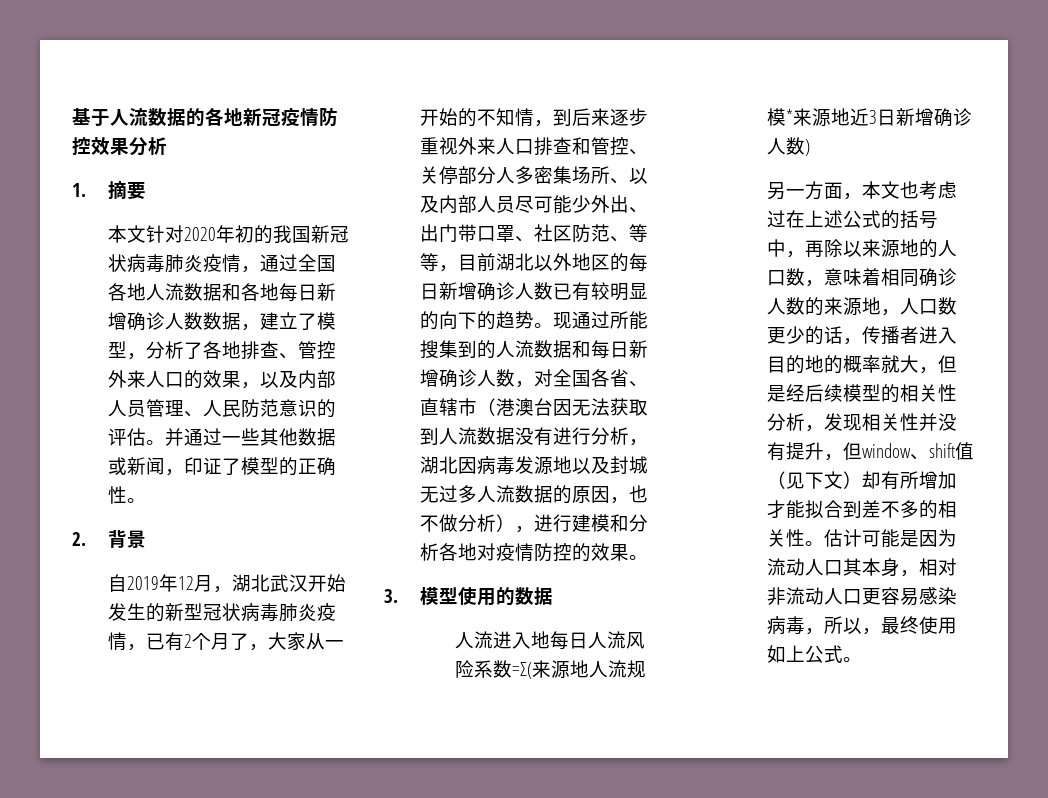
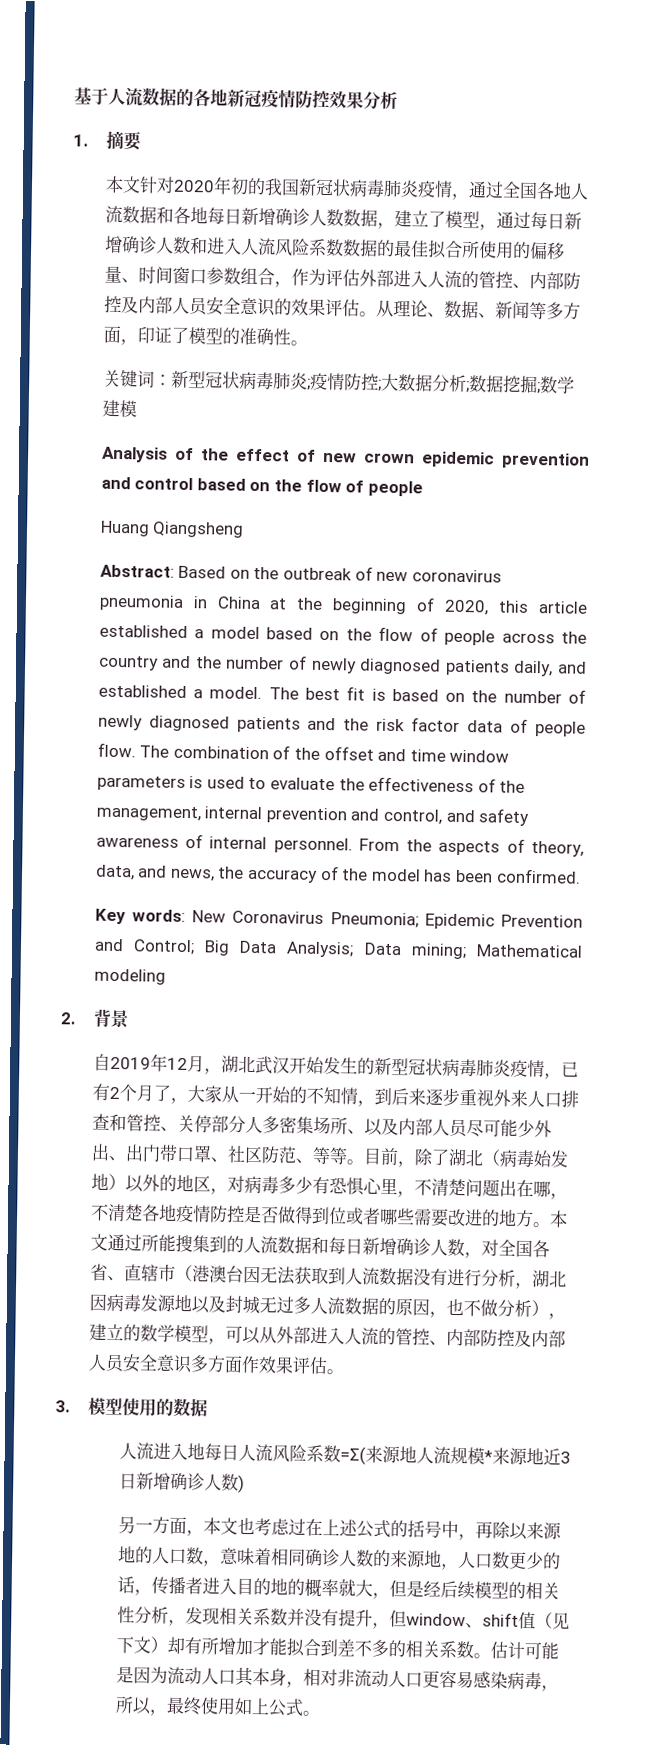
- 本文针对2020年初的我国新冠状病毒肺炎疫情，通过全国各地人流数据和各地每日新增确诊人数数据，建立了模型，分析了各地排查、管控外来人口的效果，以及内部人员管理、人民防范意识的评估。并通过一些其他数据或新闻，印证了模型的正确性。
+ 本文针对2020年初的我国新冠状病毒肺炎疫情，通过全国各地人流数据和各地每日新增确诊人数数据，建立了模型，通过每日新增确诊人数和进入人流风险系数数据的最佳拟合所使用的偏移量、时间窗口参数组合，作为评估外部进入人流的管控、内部防控及内部人员安全意识的效果评估。从理论、数据、新闻等多方面，印证了模型的准确性。
+ 关键词：新型冠状病毒肺炎;疫情防控;大数据分析;数据挖掘;数学建模
+ Analysis of the effect of new crown epidemic prevention and control based on the flow of people
+ Huang Qiangsheng
+ Abstract: Based on the outbreak of new coronavirus pneumonia in China at the beginning of 2020, this article established a model based on the flow of people across the country and the number of newly diagnosed patients daily, and established a model. The best fit is based on the number of newly diagnosed patients and the risk factor data of people flow. The combination of the offset and time window parameters is used to evaluate the effectiveness of the management, internal prevention and control, and safety awareness of internal personnel. From the aspects of theory, data, and news, the accuracy of the model has been confirmed.
+ Key words: New Coronavirus Pneumonia; Epidemic Prevention and Control; Big Data Analysis; Data mining; Mathematical modeling
- 自2019年12月，湖北武汉开始发生的新型冠状病毒肺炎疫情，已有2个月了，大家从一开始的不知情，到后来逐步重视外来人口排查和管控、关停部分人多密集场所、以及内部人员尽可能少外出、出门带口罩、社区防范、等等，目前湖北以外地区的每日新增确诊人数已有较明显的向下的趋势。现通过所能搜集到的人流数据和每日新增确诊人数，对全国各省、直辖市（港澳台因无法获取到人流数据没有进行分析，湖北因病毒发源地以及封城无过多人流数据的原因，也不做分析），进行建模和分析各地对疫情防控的效果。
+ 自2019年12月，湖北武汉开始发生的新型冠状病毒肺炎疫情，已有2个月了，大家从一开始的不知情，到后来逐步重视外来人口排查和管控、关停部分人多密集场所、以及内部人员尽可能少外出、出门带口罩、社区防范、等等。目前，除了湖北（病毒始发地）以外的地区，对病毒多少有恐惧心里，不清楚问题出在哪，不清楚各地疫情防控是否做得到位或者哪些需要改进的地方。本文通过所能搜集到的人流数据和每日新增确诊人数，对全国各省、直辖市（港澳台因无法获取到人流数据没有进行分析，湖北因病毒发源地以及封城无过多人流数据的原因，也不做分析），建立的数学模型，可以从外部进入人流的管控、内部防控及内部人员安全意识多方面作效果评估。
- 另一方面，本文也考虑过在上述公式的括号中，再除以来源地的人口数，意味着相同确诊人数的来源地，人口数更少的话，传播者进入目的地的概率就大，但是经后续模型的相关性分析，发现相关性并没有提升，但window、shift值（见下文）却有所增加才能拟合到差不多的相关性。
+ 另一方面，本文也考虑过在上述公式的括号中，再除以来源地的人口数，意味着相同确诊人数的来源地，人口数更少的话，传播者进入目的地的概率就大，但是经后续模型的相关性分析，发现相关系数并没有提升，但window、shift值（见下文）却有所增加才能拟合到差不多的相关系数。

